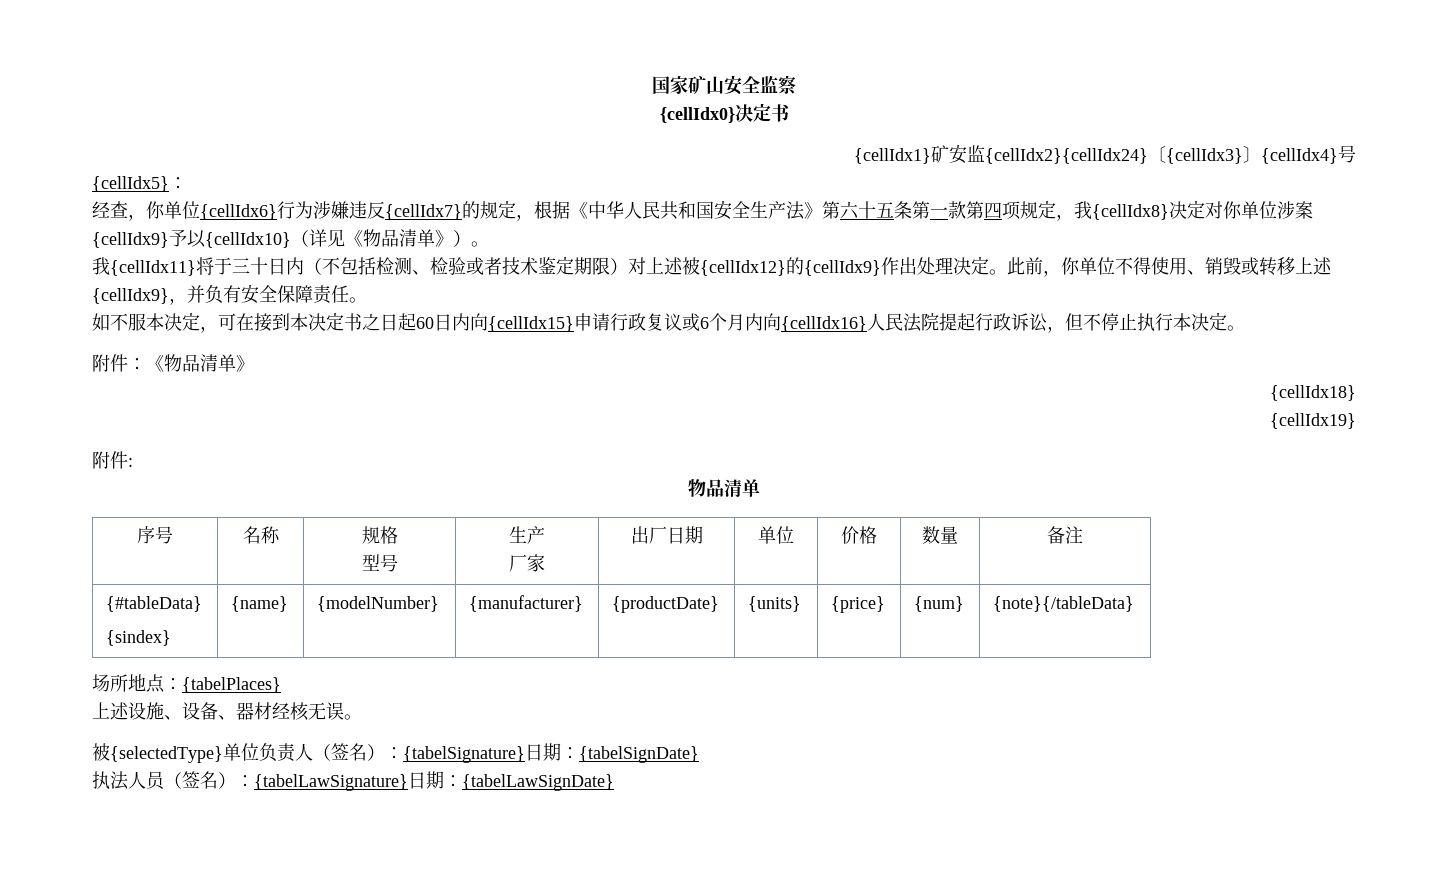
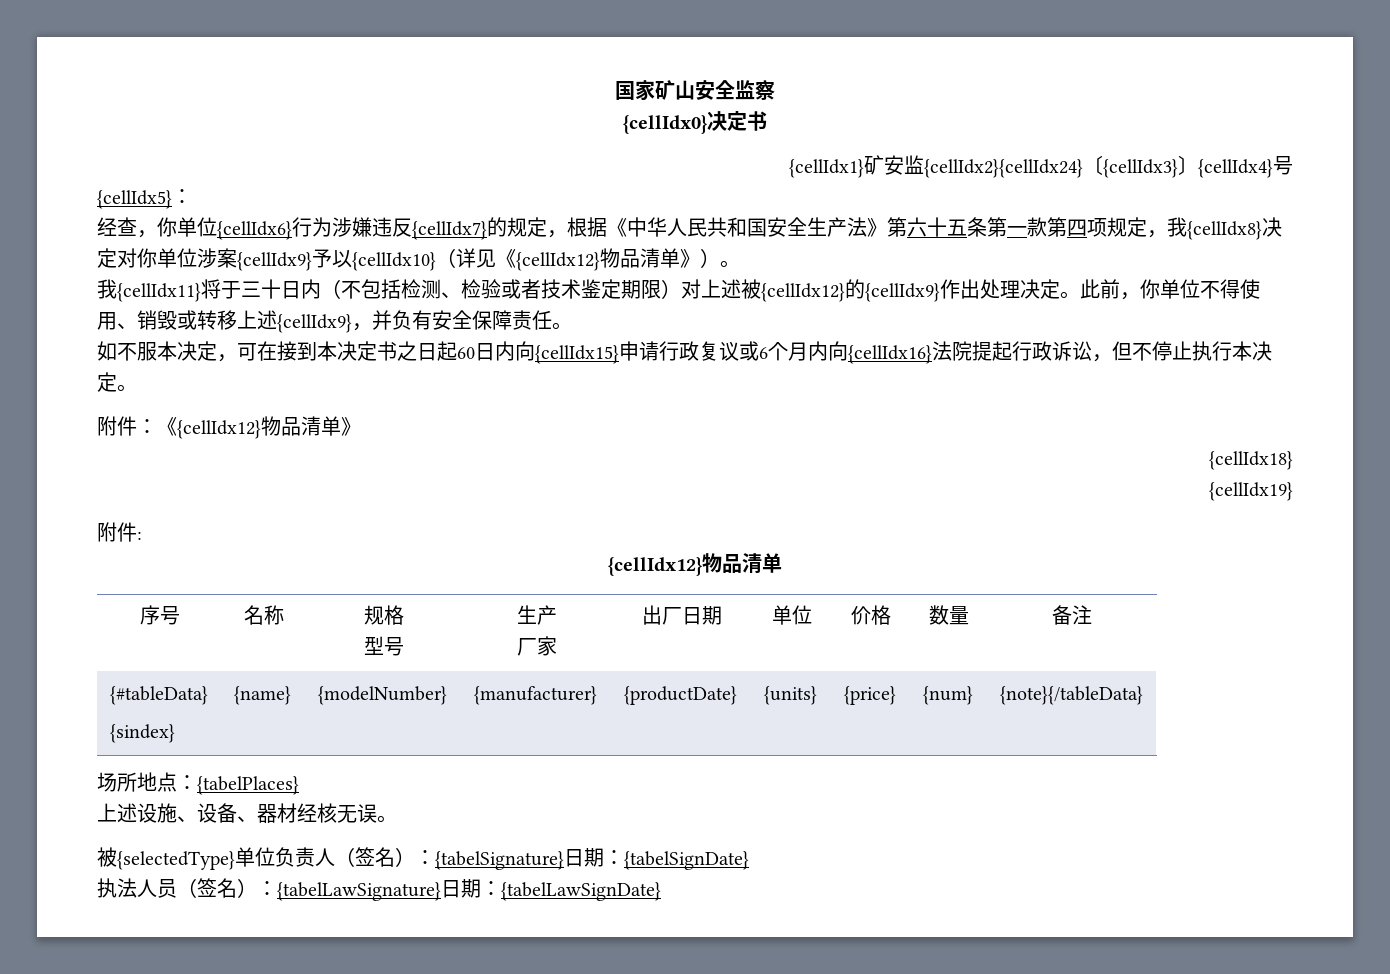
- 经查，你单位{cellIdx6}行为涉嫌违反{cellIdx7}的规定，根据《中华人民共和国安全生产法》第六十五条第一款第四项规定，我{cellIdx8}决定对你单位涉案{cellIdx9}予以{cellIdx10}（详见《物品清单》）。
+ 经查，你单位{cellIdx6}行为涉嫌违反{cellIdx7}的规定，根据《中华人民共和国安全生产法》第六十五条第一款第四项规定，我{cellIdx8}决定对你单位涉案{cellIdx9}予以{cellIdx10}（详见《{cellIdx12}物品清单》）。
- 如不服本决定，可在接到本决定书之日起60日内向{cellIdx15}申请行政复议或6个月内向{cellIdx16}人民法院提起行政诉讼，但不停止执行本决定。
+ 如不服本决定，可在接到本决定书之日起60日内向{cellIdx15}申请行政复议或6个月内向{cellIdx16}法院提起行政诉讼，但不停止执行本决定。
- 附件：《物品清单》
+ 附件：《{cellIdx12}物品清单》
  {cellIdx19}
  附件:
- 物品清单
+ {cellIdx12}物品清单

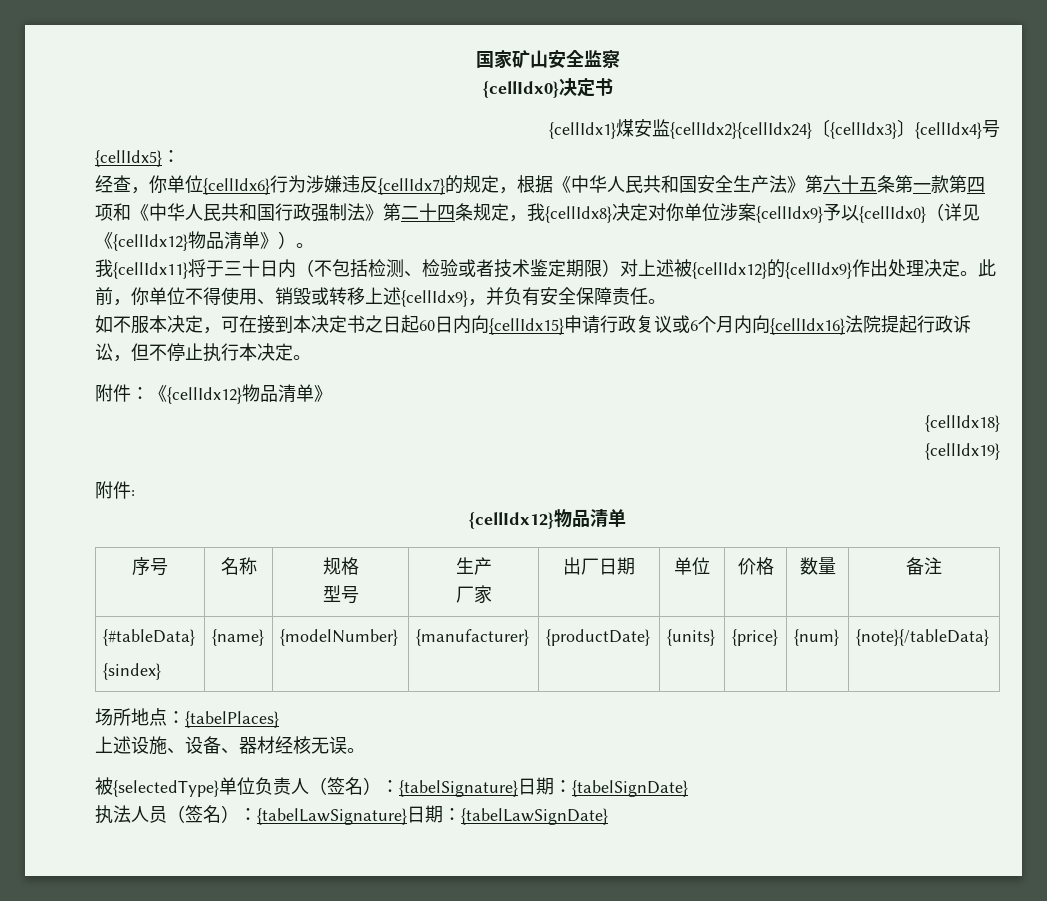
- {cellIdx1}矿安监{cellIdx2}{cellIdx24}〔{cellIdx3}〕{cellIdx4}号
+ {cellIdx1}煤安监{cellIdx2}{cellIdx24}〔{cellIdx3}〕{cellIdx4}号
- 经查，你单位{cellIdx6}行为涉嫌违反{cellIdx7}的规定，根据《中华人民共和国安全生产法》第六十五条第一款第四项规定，我{cellIdx8}决定对你单位涉案{cellIdx9}予以{cellIdx10}（详见《{cellIdx12}物品清单》）。
+ 经查，你单位{cellIdx6}行为涉嫌违反{cellIdx7}的规定，根据《中华人民共和国安全生产法》第六十五条第一款第四项和《中华人民共和国行政强制法》第二十四条规定，我{cellIdx8}决定对你单位涉案{cellIdx9}予以{cellIdx0}（详见《{cellIdx12}物品清单》）。

